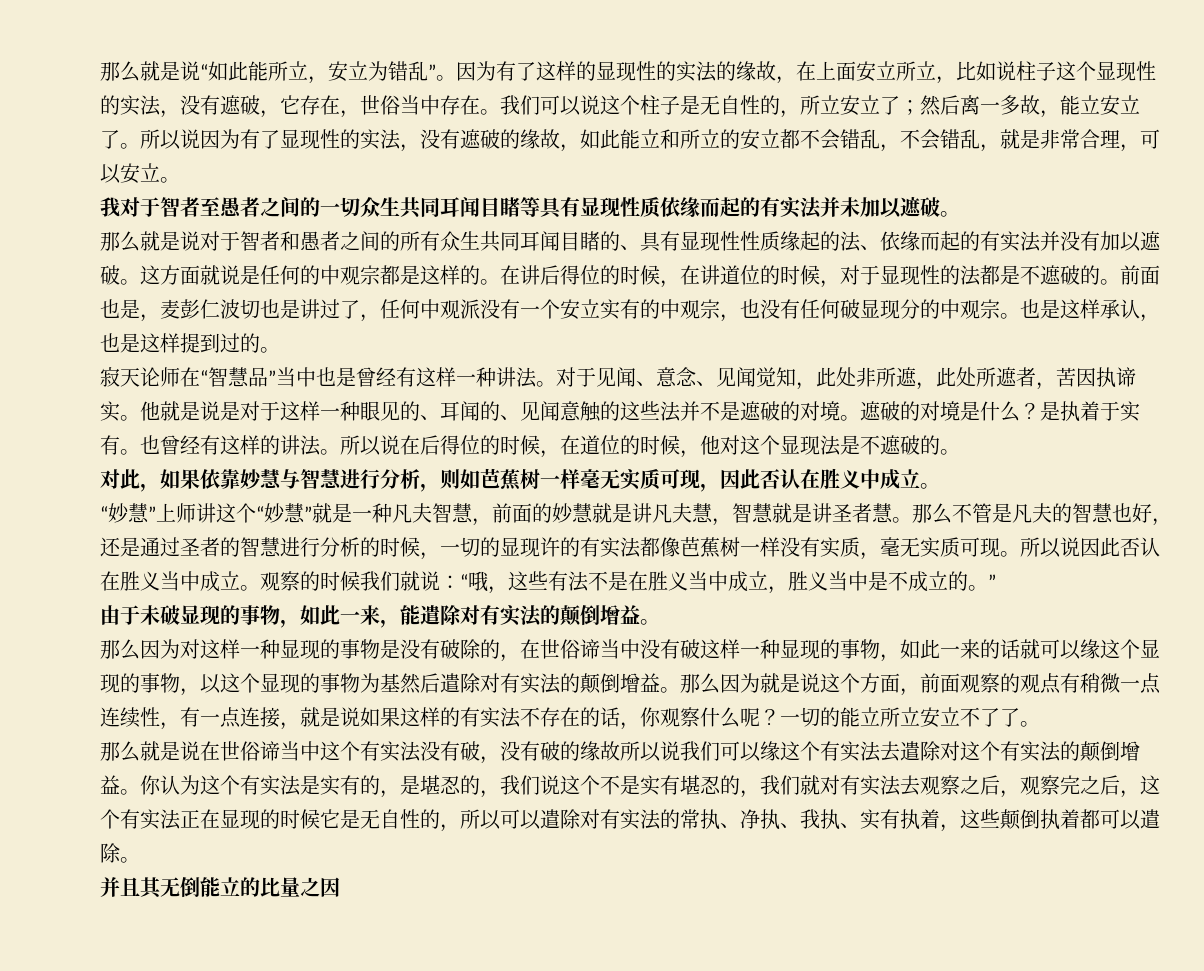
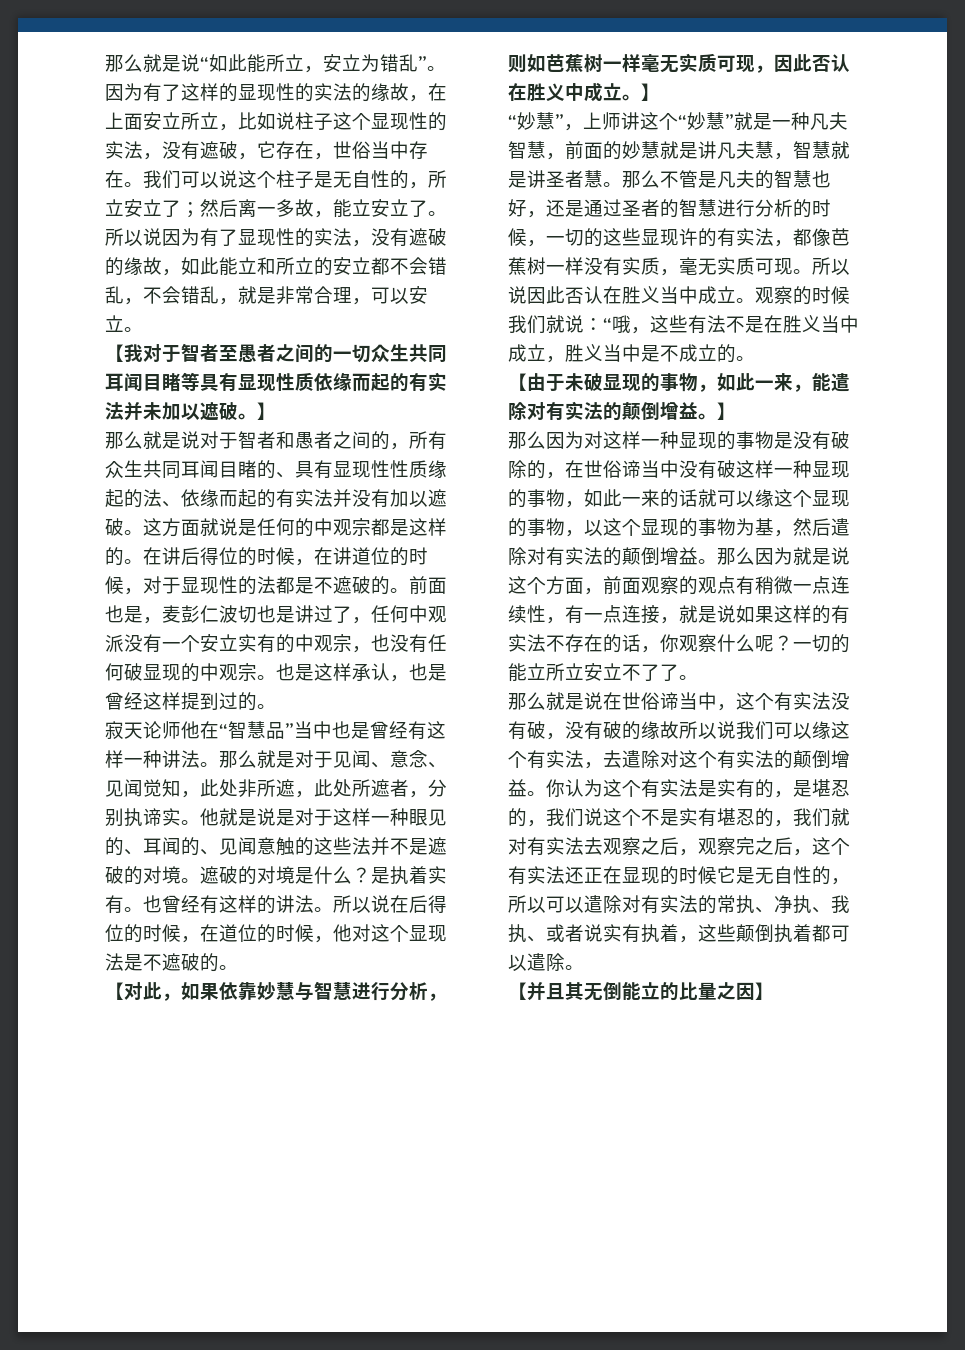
- 我对于智者至愚者之间的一切众生共同耳闻目睹等具有显现性质依缘而起的有实法并未加以遮破。
+ 【我对于智者至愚者之间的一切众生共同耳闻目睹等具有显现性质依缘而起的有实法并未加以遮破。】
- 那么就是说对于智者和愚者之间的所有众生共同耳闻目睹的、具有显现性性质缘起的法、依缘而起的有实法并没有加以遮破。
+ 那么就是说对于智者和愚者之间的，所有众生共同耳闻目睹的、具有显现性性质缘起的法、依缘而起的有实法并没有加以遮破。
- 前面也是，麦彭仁波切也是讲过了，任何中观派没有一个安立实有的中观宗，也没有任何破显现分的中观宗。
+ 前面也是，麦彭仁波切也是讲过了，任何中观派没有一个安立实有的中观宗，也没有任何破显现的中观宗。
- 也是这样承认，也是这样提到过的。
+ 也是这样承认，也是曾经这样提到过的。
- 寂天论师在“智慧品”当中也是曾经有这样一种讲法。
+ 寂天论师他在“智慧品”当中也是曾经有这样一种讲法。
- 对于见闻、意念、见闻觉知，此处非所遮，此处所遮者，苦因执谛实。
+ 那么就是对于见闻、意念、见闻觉知，此处非所遮，此处所遮者，分别执谛实。
- 是执着于实有。
+ 是执着实有。
- 对此，如果依靠妙慧与智慧进行分析，则如芭蕉树一样毫无实质可现，因此否认在胜义中成立。
- “妙慧”上师讲这个“妙慧”就是一种凡夫智慧，前面的妙慧就是讲凡夫慧，智慧就是讲圣者慧。
+ 【对此，如果依靠妙慧与智慧进行分析，则如芭蕉树一样毫无实质可现，因此否认在胜义中成立。】
+ “妙慧”，上师讲这个“妙慧”就是一种凡夫智慧，前面的妙慧就是讲凡夫慧，智慧就是讲圣者慧。
- 那么不管是凡夫的智慧也好，还是通过圣者的智慧进行分析的时候，一切的显现许的有实法都像芭蕉树一样没有实质，毫无实质可现。
+ 那么不管是凡夫的智慧也好，还是通过圣者的智慧进行分析的时候，一切的这些显现许的有实法，都像芭蕉树一样没有实质，毫无实质可现。
- 观察的时候我们就说：“哦，这些有法不是在胜义当中成立，胜义当中是不成立的。”
- 由于未破显现的事物，如此一来，能遣除对有实法的颠倒增益。
+ 观察的时候我们就说：“哦，这些有法不是在胜义当中成立，胜义当中是不成立的。
+ 【由于未破显现的事物，如此一来，能遣除对有实法的颠倒增益。】
- 那么因为对这样一种显现的事物是没有破除的，在世俗谛当中没有破这样一种显现的事物，如此一来的话就可以缘这个显现的事物，以这个显现的事物为基然后遣除对有实法的颠倒增益。
+ 那么因为对这样一种显现的事物是没有破除的，在世俗谛当中没有破这样一种显现的事物，如此一来的话就可以缘这个显现的事物，以这个显现的事物为基，然后遣除对有实法的颠倒增益。
- 那么就是说在世俗谛当中这个有实法没有破，没有破的缘故所以说我们可以缘这个有实法去遣除对这个有实法的颠倒增益。
+ 那么就是说在世俗谛当中，这个有实法没有破，没有破的缘故所以说我们可以缘这个有实法，去遣除对这个有实法的颠倒增益。
- 你认为这个有实法是实有的，是堪忍的，我们说这个不是实有堪忍的，我们就对有实法去观察之后，观察完之后，这个有实法正在显现的时候它是无自性的，所以可以遣除对有实法的常执、净执、我执、实有执着，这些颠倒执着都可以遣除。
+ 你认为这个有实法是实有的，是堪忍的，我们说这个不是实有堪忍的，我们就对有实法去观察之后，观察完之后，这个有实法还正在显现的时候它是无自性的，所以可以遣除对有实法的常执、净执、我执、或者说实有执着，这些颠倒执着都可以遣除。
- 并且其无倒能立的比量之因
+ 【并且其无倒能立的比量之因】

